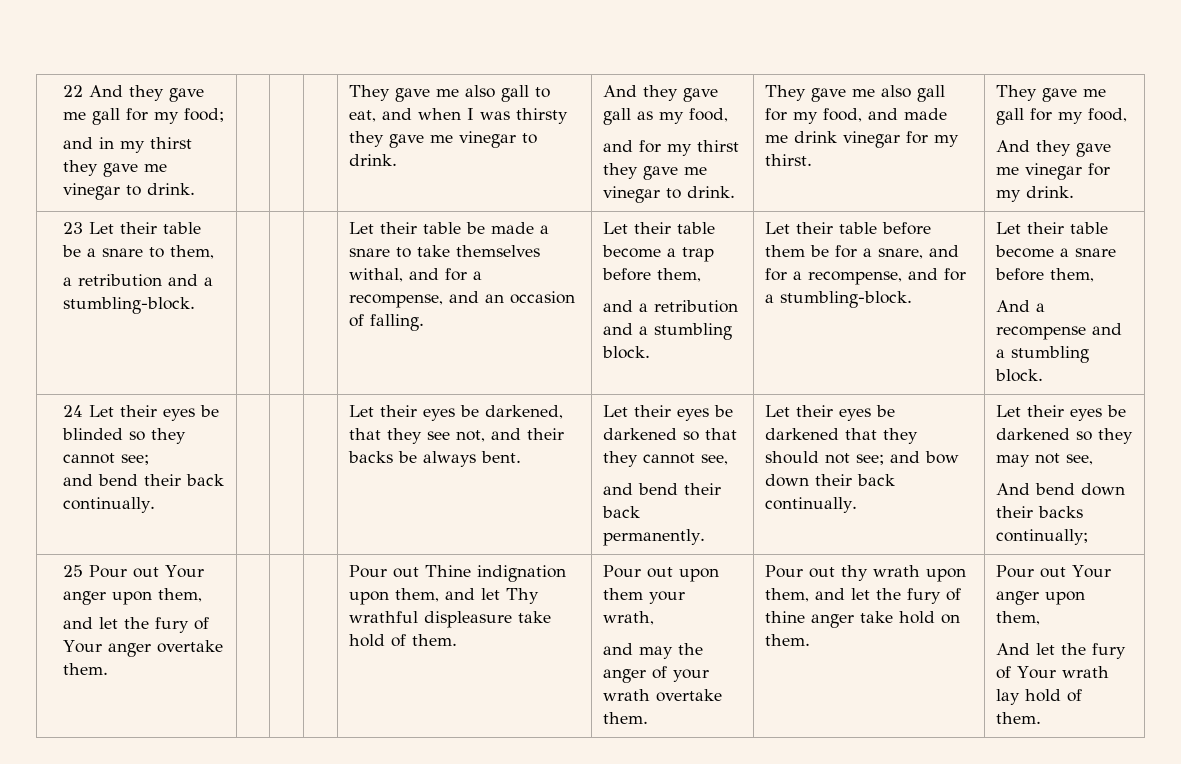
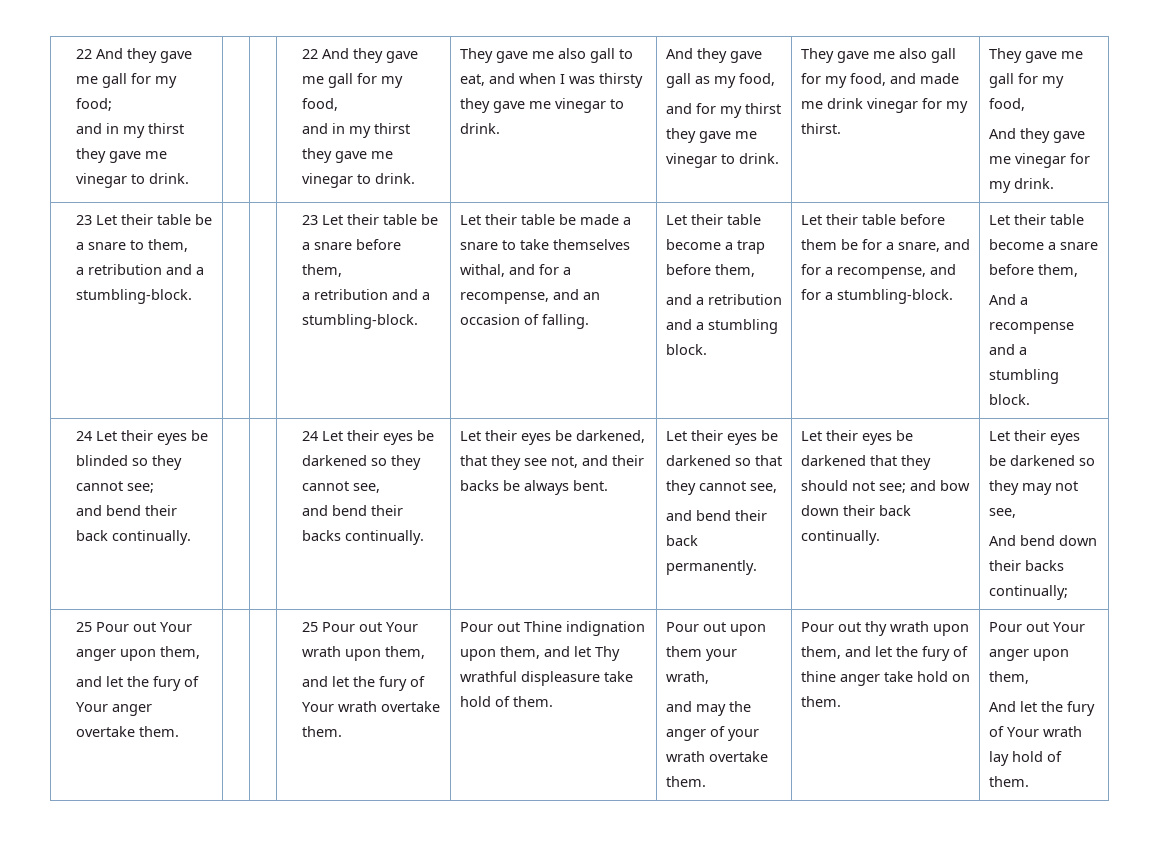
+ 22 And they gave me gall for my food,
+ and in my thirst they gave me vinegar to drink.
+ 23 Let their table be a snare before them,
+ a retribution and a stumbling-block.
+ 24 Let their eyes be darkened so they cannot see,
+ and bend their backs continually.
+ 25 Pour out Your wrath upon them,
+ and let the fury of Your wrath overtake them.

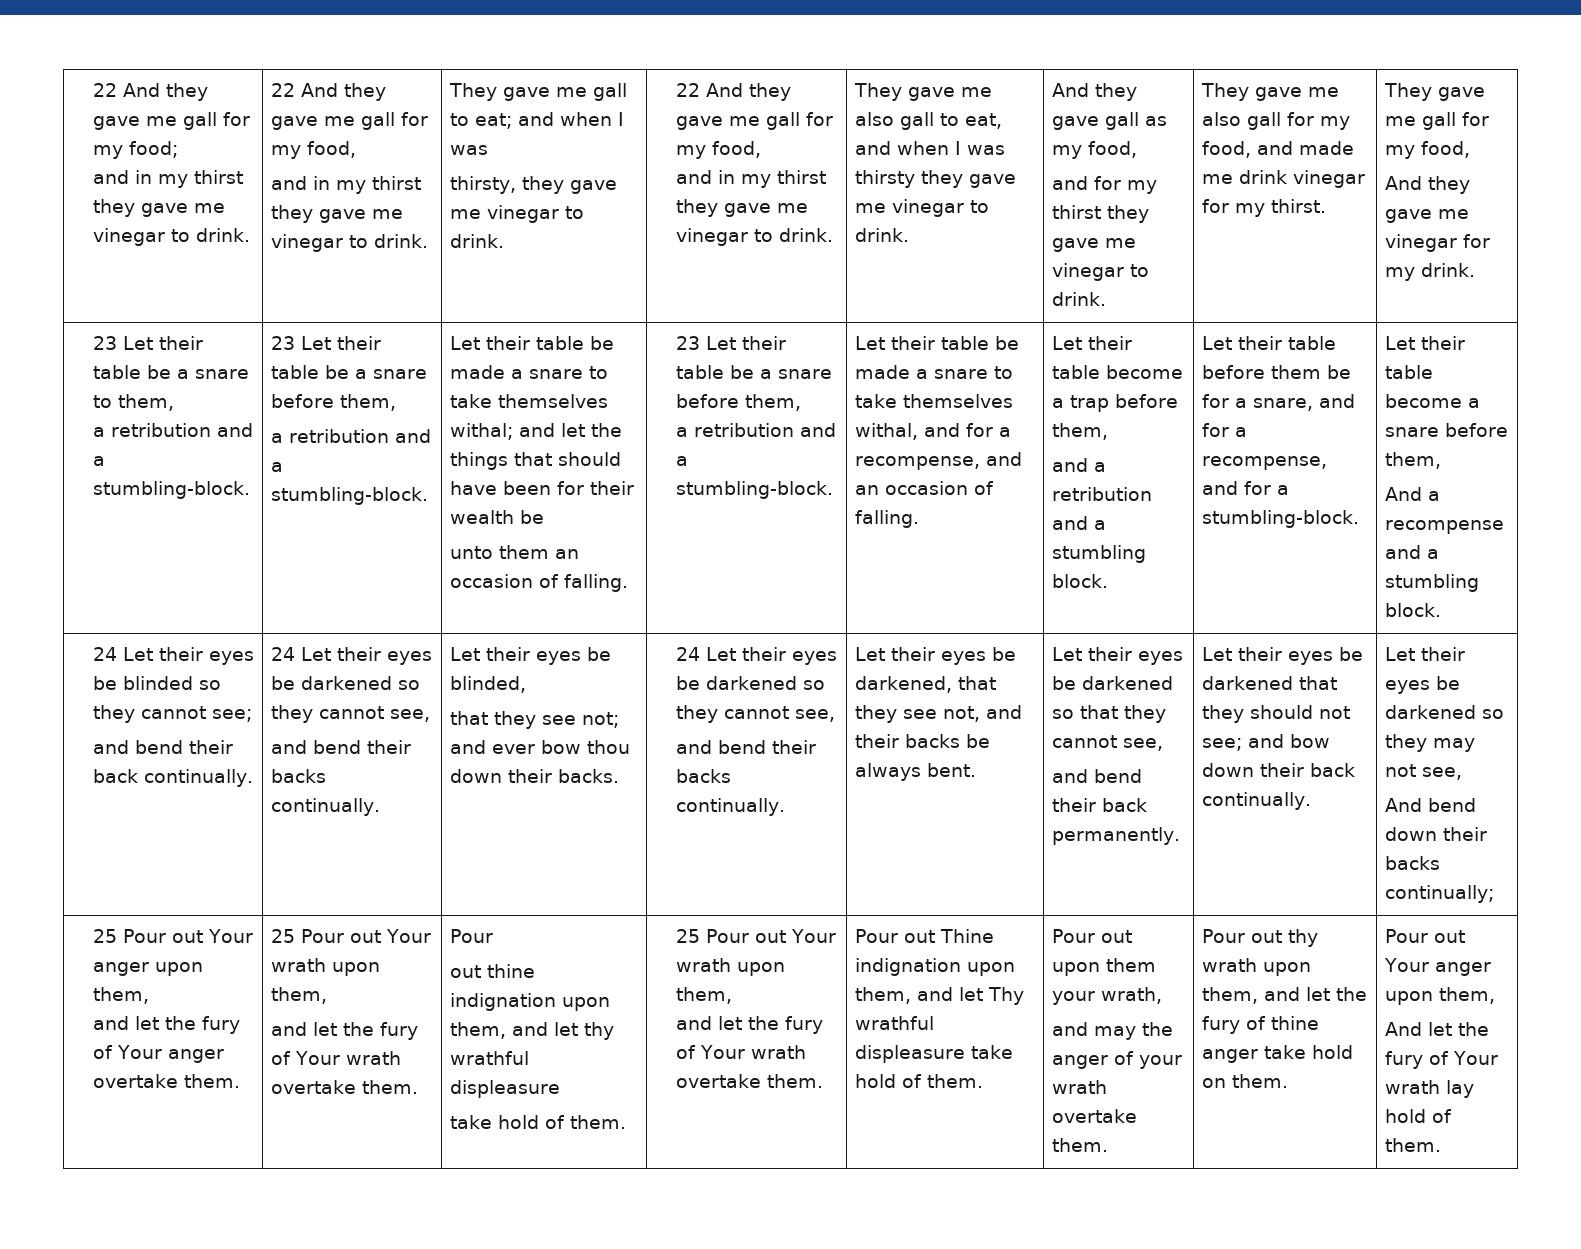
  22 And they gave me gall for my food;
- and in my thirst they gave me vinegar to drink.
+ and in my thirst they gave me vinegar to drink. | 22 And they gave me gall for my food,
+ and in my thirst they gave me vinegar to drink. | They gave me gall to eat; and when I was
+ thirsty, they gave me vinegar to drink.
  23 Let their table be a snare to them,
- a retribution and a stumbling-block.
+ a retribution and a stumbling-block. | 23 Let their table be a snare before them,
+ a retribution and a stumbling-block. | Let their table be made a snare to take themselves withal; and let the things that should have been for their wealth be
+ unto them an occasion of falling.
- and bend their back continually.
+ and bend their back continually. | 24 Let their eyes be darkened so they cannot see,
+ and bend their backs continually. | Let their eyes be blinded,
+ that they see not; and ever bow thou down their backs.
- and let the fury of Your anger overtake them.
+ and let the fury of Your anger overtake them. | 25 Pour out Your wrath upon them,
+ and let the fury of Your wrath overtake them. | Pour
+ out thine indignation upon them, and let thy wrathful displeasure
+ take hold of them.

